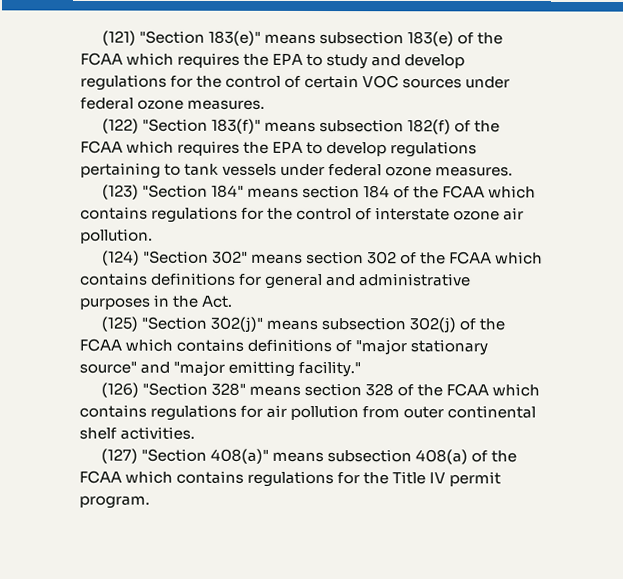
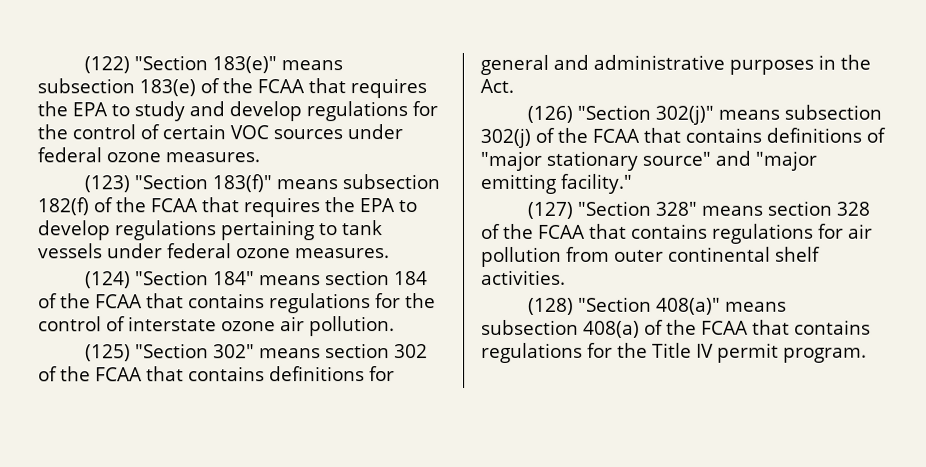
- (121) "Section 183(e)" means subsection 183(e) of the FCAA which requires the EPA to study and develop regulations for the control of certain VOC sources under federal ozone measures.
+ (122) "Section 183(e)" means subsection 183(e) of the FCAA that requires the EPA to study and develop regulations for the control of certain VOC sources under federal ozone measures.
- (122) "Section 183(f)" means subsection 182(f) of the FCAA which requires the EPA to develop regulations pertaining to tank vessels under federal ozone measures.
+ (123) "Section 183(f)" means subsection 182(f) of the FCAA that requires the EPA to develop regulations pertaining to tank vessels under federal ozone measures.
- (123) "Section 184" means section 184 of the FCAA which contains regulations for the control of interstate ozone air pollution.
+ (124) "Section 184" means section 184 of the FCAA that contains regulations for the control of interstate ozone air pollution.
- (124) "Section 302" means section 302 of the FCAA which contains definitions for general and administrative purposes in the Act.
+ (125) "Section 302" means section 302 of the FCAA that contains definitions for general and administrative purposes in the Act.
- (125) "Section 302(j)" means subsection 302(j) of the FCAA which contains definitions of "major stationary source" and "major emitting facility."
+ (126) "Section 302(j)" means subsection 302(j) of the FCAA that contains definitions of "major stationary source" and "major emitting facility."
- (126) "Section 328" means section 328 of the FCAA which contains regulations for air pollution from outer continental shelf activities.
+ (127) "Section 328" means section 328 of the FCAA that contains regulations for air pollution from outer continental shelf activities.
- (127) "Section 408(a)" means subsection 408(a) of the FCAA which contains regulations for the Title IV permit program.
+ (128) "Section 408(a)" means subsection 408(a) of the FCAA that contains regulations for the Title IV permit program.

